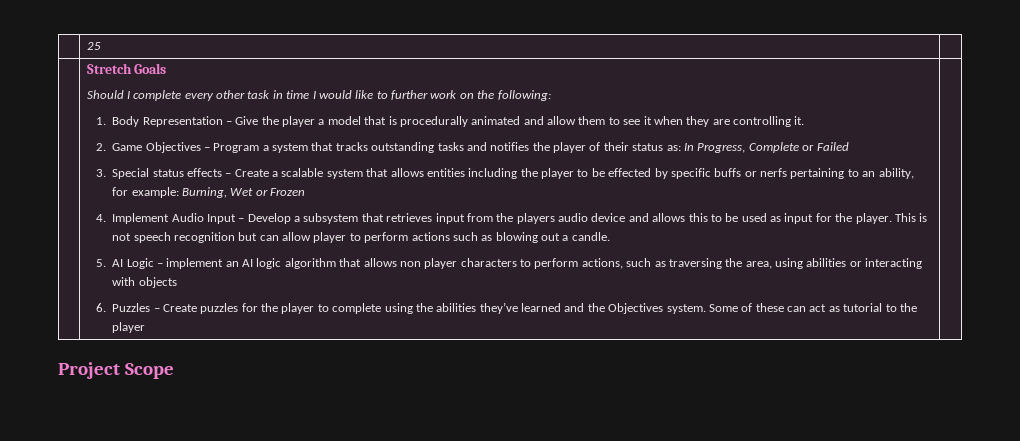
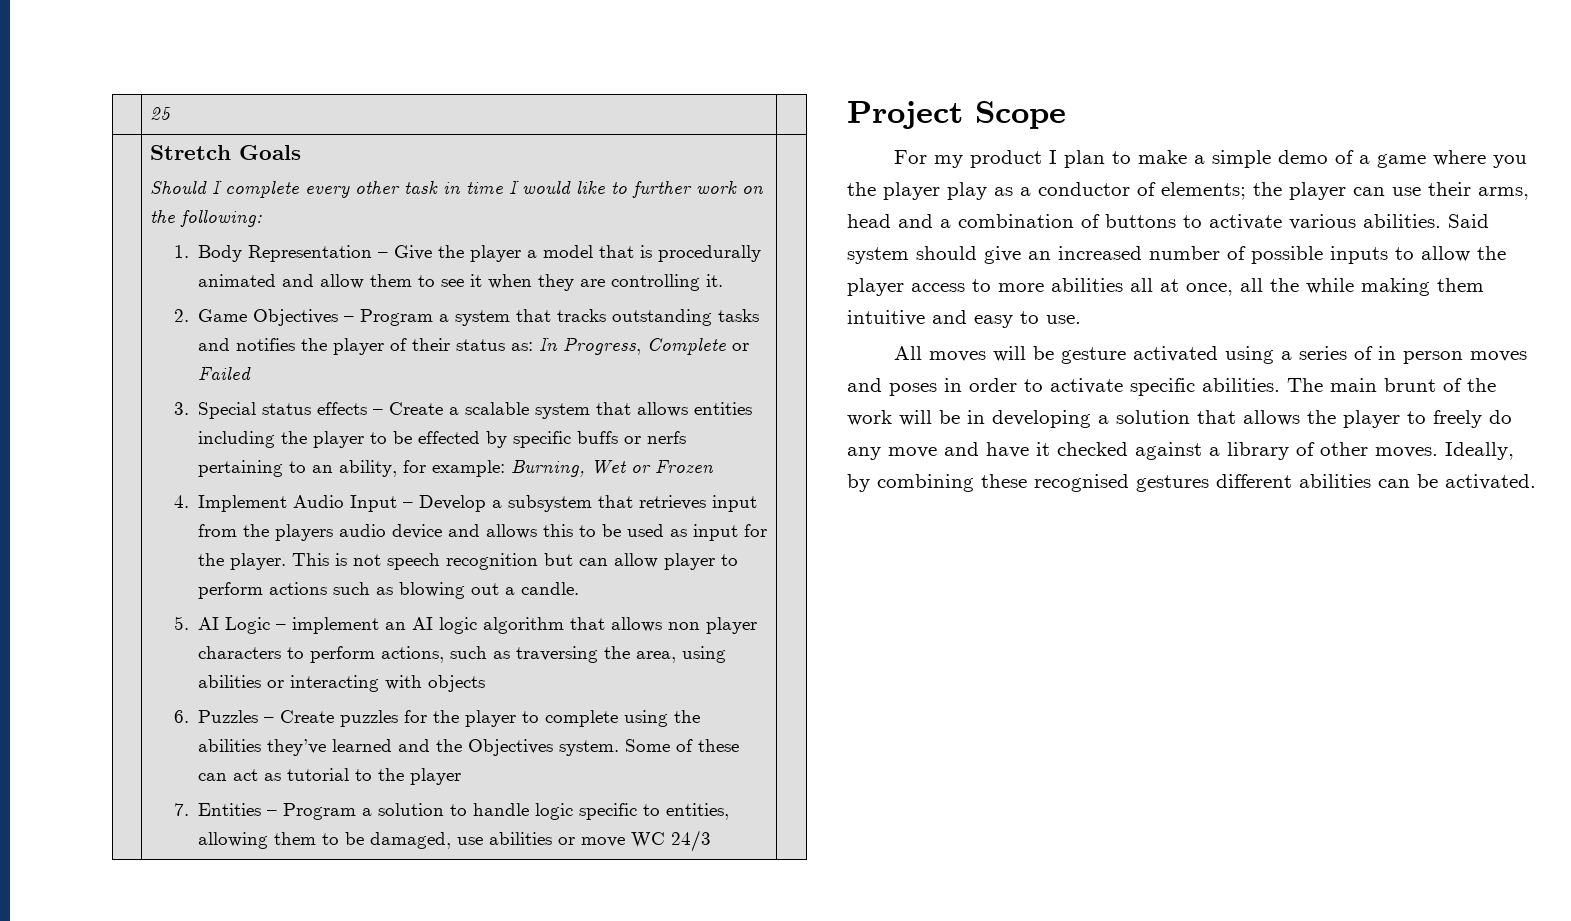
+ 7. Entities – Program a solution to handle logic specific to entities, allowing them to be damaged, use abilities or move WC 24/3 |
  Project Scope
+ For my product I plan to make a simple demo of a game where you the player play as a conductor of elements; the player can use their arms, head and a combination of buttons to activate various abilities. Said system should give an increased number of possible inputs to allow the player access to more abilities all at once, all the while making them intuitive and easy to use.
+ All moves will be gesture activated using a series of in person moves and poses in order to activate specific abilities. The main brunt of the work will be in developing a solution that allows the player to freely do any move and have it checked against a library of other moves. Ideally, by combining these recognised gestures different abilities can be activated.

